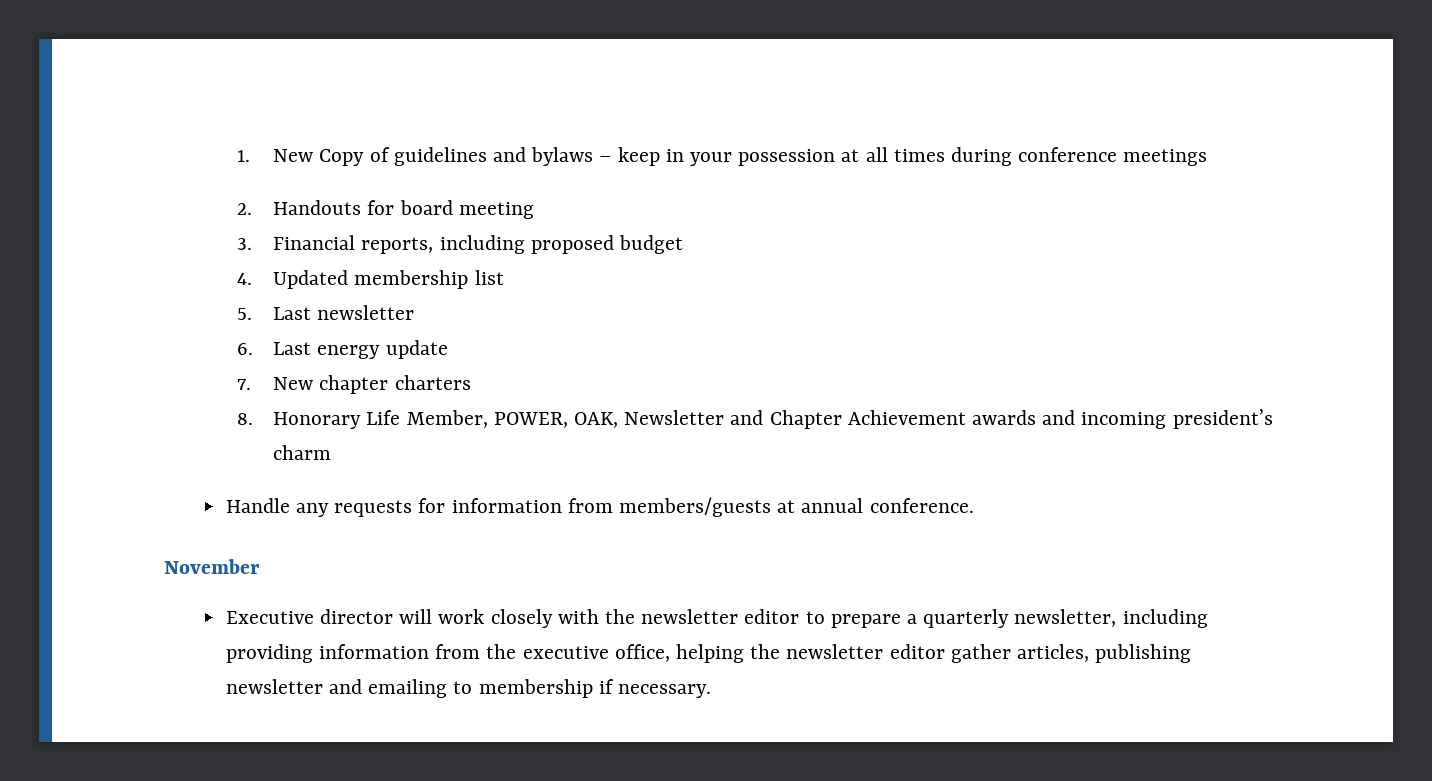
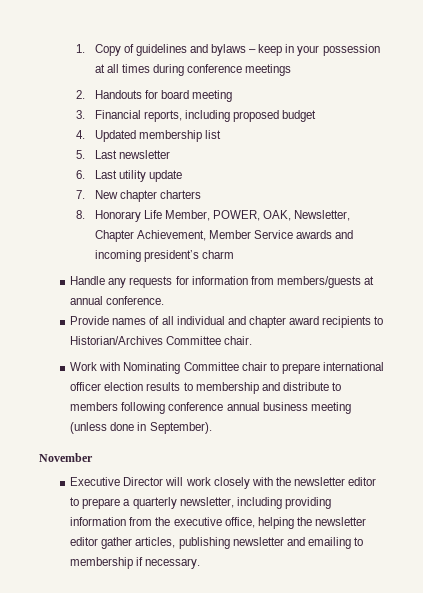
- 1. New Copy of guidelines and bylaws – keep in your possession at all times during conference meetings
+ 1. Copy of guidelines and bylaws – keep in your possession at all times during conference meetings
- 6. Last energy update
+ 6. Last utility update
- 8. Honorary Life Member, POWER, OAK, Newsletter and Chapter Achievement awards and incoming president’s charm
+ 8. Honorary Life Member, POWER, OAK, Newsletter, Chapter Achievement, Member Service awards and incoming president’s charm
+ Provide names of all individual and chapter award recipients to Historian/Archives Committee chair.
+ Work with Nominating Committee chair to prepare international officer election results to membership and distribute to members following conference annual business meeting (unless done in September).
- Executive director will work closely with the newsletter editor to prepare a quarterly newsletter, including providing information from the executive office, helping the newsletter editor gather articles, publishing newsletter and emailing to membership if necessary.
+ Executive Director will work closely with the newsletter editor to prepare a quarterly newsletter, including providing information from the executive office, helping the newsletter editor gather articles, publishing newsletter and emailing to membership if necessary.

